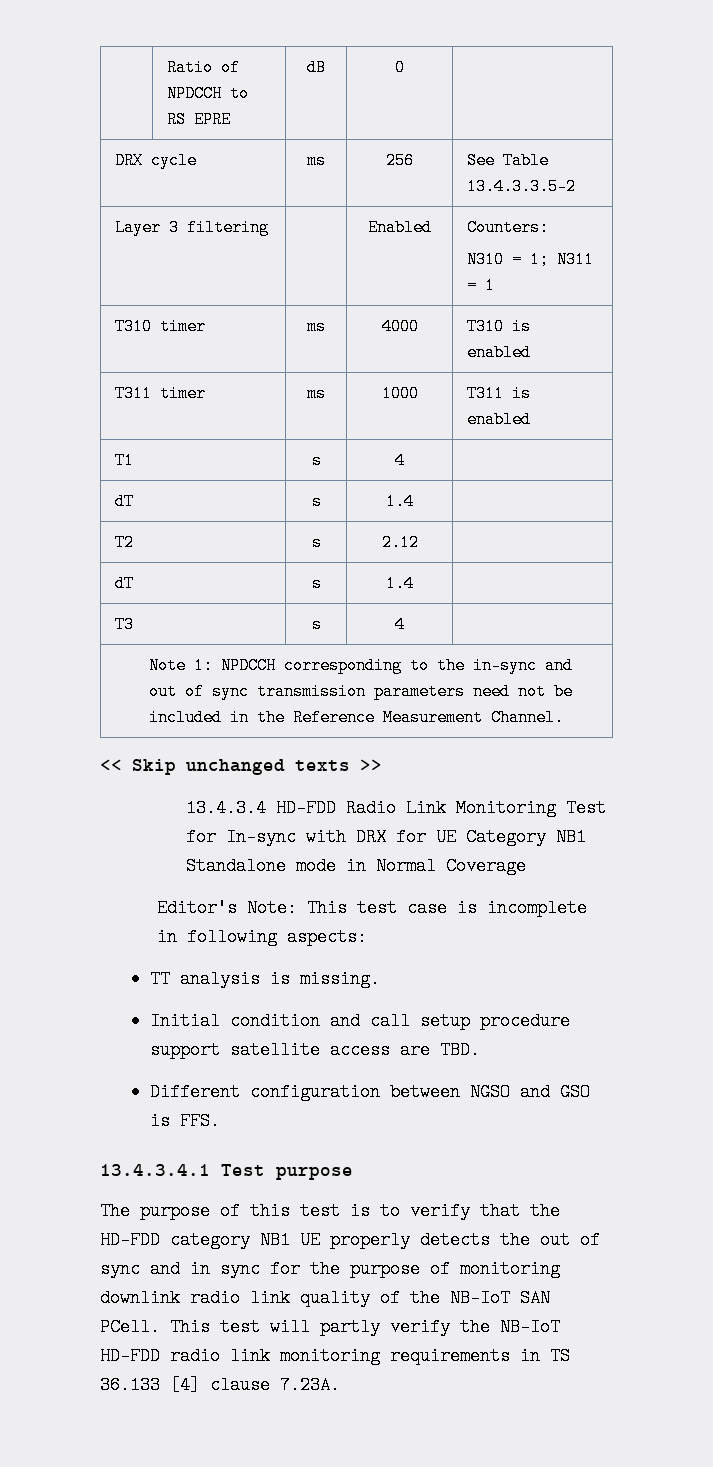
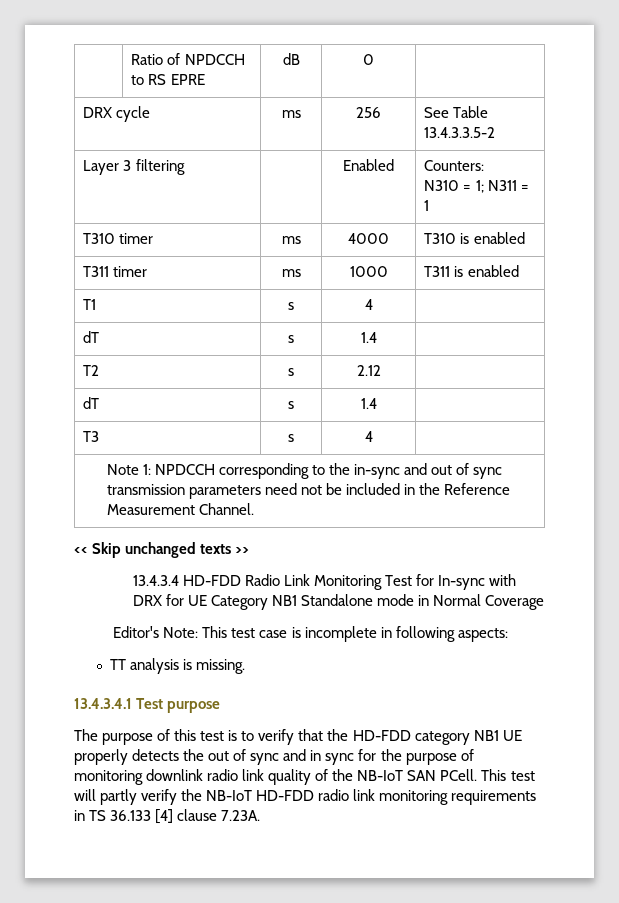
- Initial condition and call setup procedure support satellite access are TBD.
- Different configuration between NGSO and GSO is FFS.

